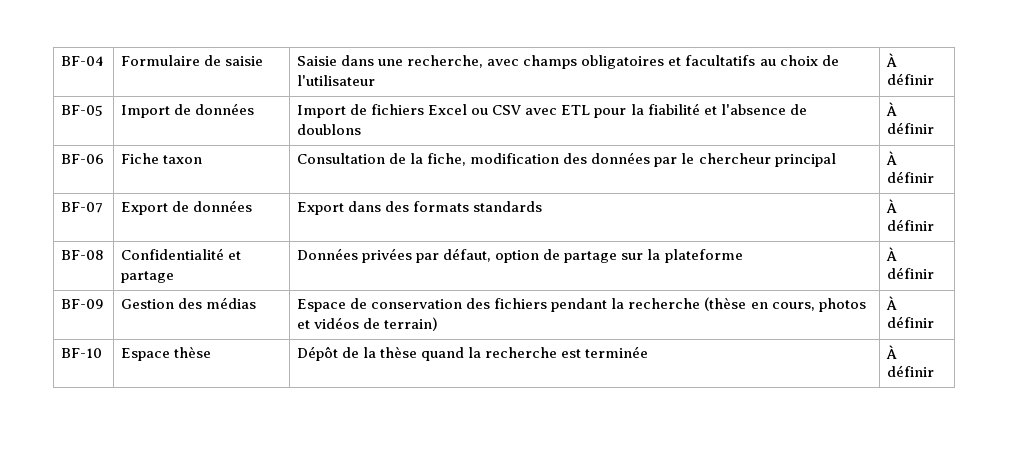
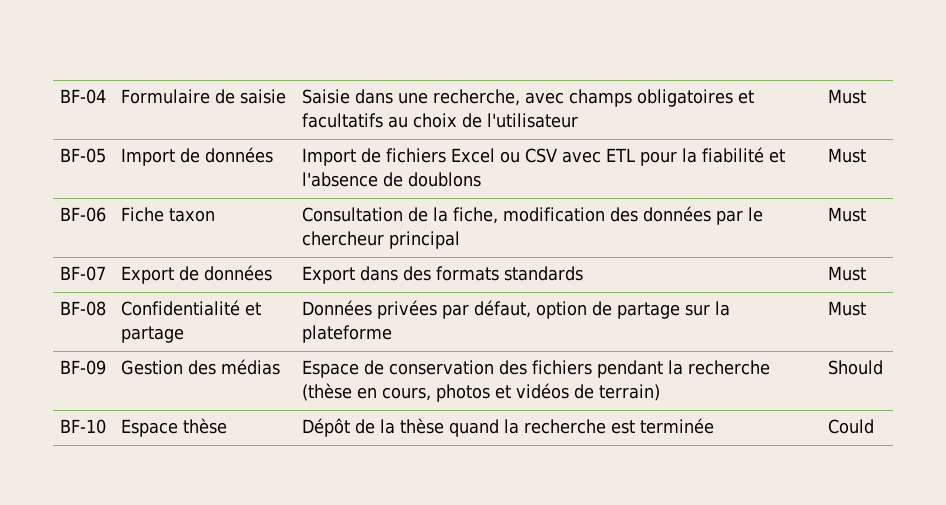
- BF-04 | Formulaire de saisie | Saisie dans une recherche, avec champs obligatoires et facultatifs au choix de l'utilisateur | À définir
+ BF-04 | Formulaire de saisie | Saisie dans une recherche, avec champs obligatoires et facultatifs au choix de l'utilisateur | Must
- BF-05 | Import de données | Import de fichiers Excel ou CSV avec ETL pour la fiabilité et l'absence de doublons | À définir
+ BF-05 | Import de données | Import de fichiers Excel ou CSV avec ETL pour la fiabilité et l'absence de doublons | Must
- BF-06 | Fiche taxon | Consultation de la fiche, modification des données par le chercheur principal | À définir
+ BF-06 | Fiche taxon | Consultation de la fiche, modification des données par le chercheur principal | Must
- BF-07 | Export de données | Export dans des formats standards | À définir
+ BF-07 | Export de données | Export dans des formats standards | Must
- BF-08 | Confidentialité et partage | Données privées par défaut, option de partage sur la plateforme | À définir
+ BF-08 | Confidentialité et partage | Données privées par défaut, option de partage sur la plateforme | Must
- BF-09 | Gestion des médias | Espace de conservation des fichiers pendant la recherche (thèse en cours, photos et vidéos de terrain) | À définir
+ BF-09 | Gestion des médias | Espace de conservation des fichiers pendant la recherche (thèse en cours, photos et vidéos de terrain) | Should
- BF-10 | Espace thèse | Dépôt de la thèse quand la recherche est terminée | À définir
+ BF-10 | Espace thèse | Dépôt de la thèse quand la recherche est terminée | Could

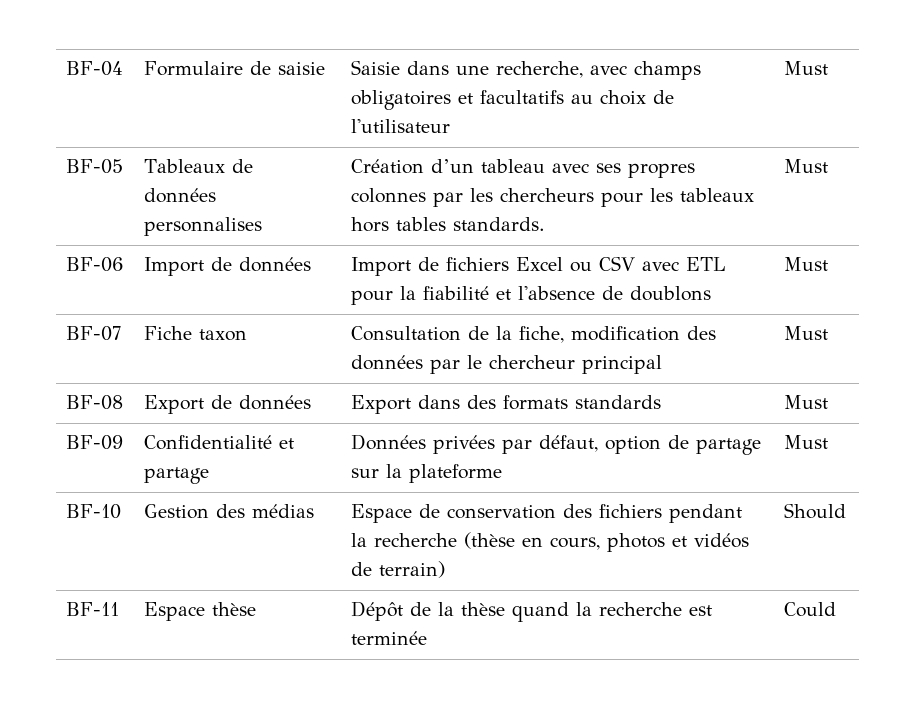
- BF-05 | Import de données | Import de fichiers Excel ou CSV avec ETL pour la fiabilité et l'absence de doublons | Must
+ BF-05 | Tableaux de données personnalises | Création d’un tableau avec ses propres colonnes par les chercheurs pour les tableaux hors tables standards. | Must
+ BF-06 | Import de données | Import de fichiers Excel ou CSV avec ETL pour la fiabilité et l'absence de doublons | Must
- BF-06 | Fiche taxon | Consultation de la fiche, modification des données par le chercheur principal | Must
+ BF-07 | Fiche taxon | Consultation de la fiche, modification des données par le chercheur principal | Must
- BF-07 | Export de données | Export dans des formats standards | Must
+ BF-08 | Export de données | Export dans des formats standards | Must
- BF-08 | Confidentialité et partage | Données privées par défaut, option de partage sur la plateforme | Must
+ BF-09 | Confidentialité et partage | Données privées par défaut, option de partage sur la plateforme | Must
- BF-09 | Gestion des médias | Espace de conservation des fichiers pendant la recherche (thèse en cours, photos et vidéos de terrain) | Should
+ BF-10 | Gestion des médias | Espace de conservation des fichiers pendant la recherche (thèse en cours, photos et vidéos de terrain) | Should
- BF-10 | Espace thèse | Dépôt de la thèse quand la recherche est terminée | Could
+ BF-11 | Espace thèse | Dépôt de la thèse quand la recherche est terminée | Could

